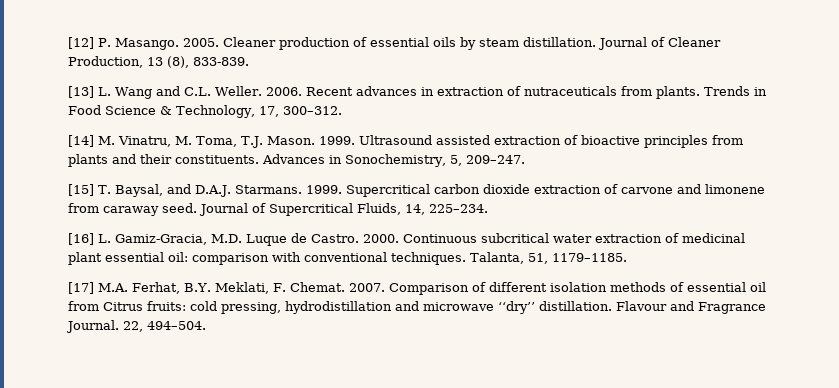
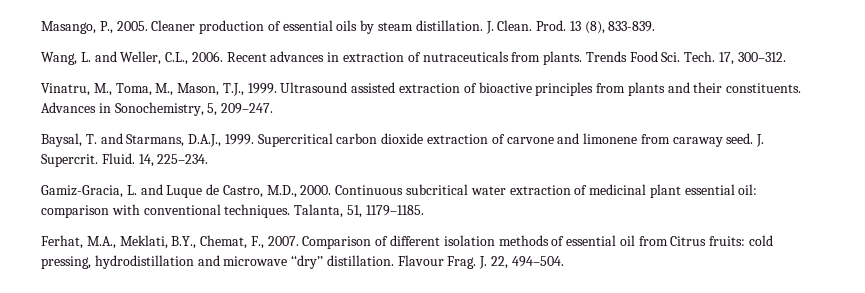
- [12] P. Masango. 2005.
+ Masango, P., 2005.
- Journal of Cleaner Production, 13 (8), 833-839.
+ J. Clean. Prod. 13 (8), 833-839.
- [13] L. Wang and C.L. Weller. 2006.
+ Wang, L. and Weller, C.L., 2006.
- Trends in Food Science & Technology, 17, 300–312.
- [14] M. Vinatru, M. Toma, T.J. Mason. 1999.
+ Trends Food Sci. Tech. 17, 300–312.
+ Vinatru, M., Toma, M., Mason, T.J., 1999.
- [15] T. Baysal, and D.A.J. Starmans. 1999.
+ Baysal, T. and Starmans, D.A.J., 1999.
- Journal of Supercritical Fluids, 14, 225–234.
- [16] L. Gamiz-Gracia, M.D. Luque de Castro. 2000.
+ J. Supercrit. Fluid. 14, 225–234.
+ Gamiz-Gracia, L. and Luque de Castro, M.D., 2000.
- [17] M.A. Ferhat, B.Y. Meklati, F. Chemat. 2007.
+ Ferhat, M.A., Meklati, B.Y., Chemat, F., 2007.
- Flavour and Fragrance Journal. 22, 494–504.
+ Flavour Frag. J. 22, 494–504.

